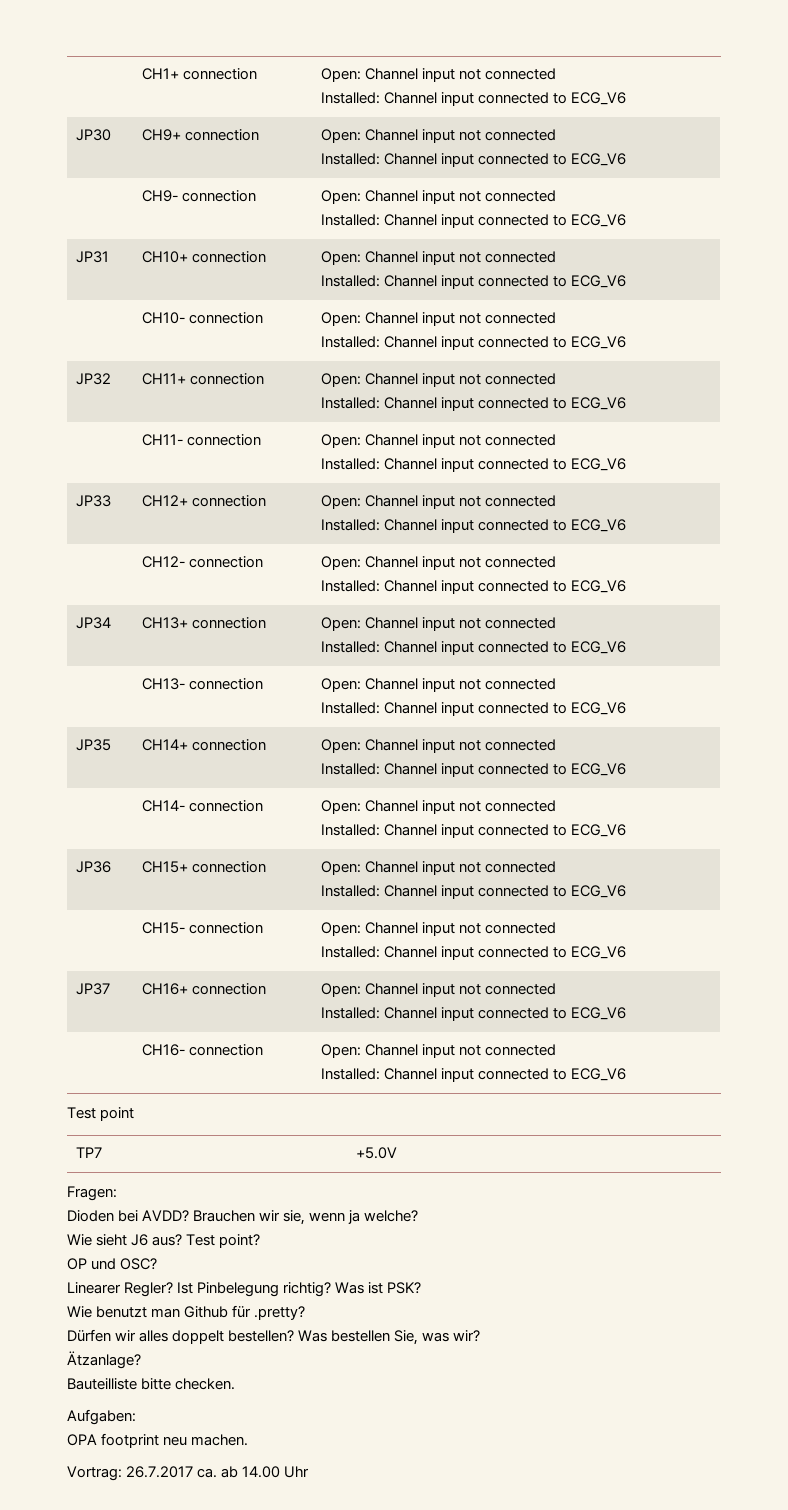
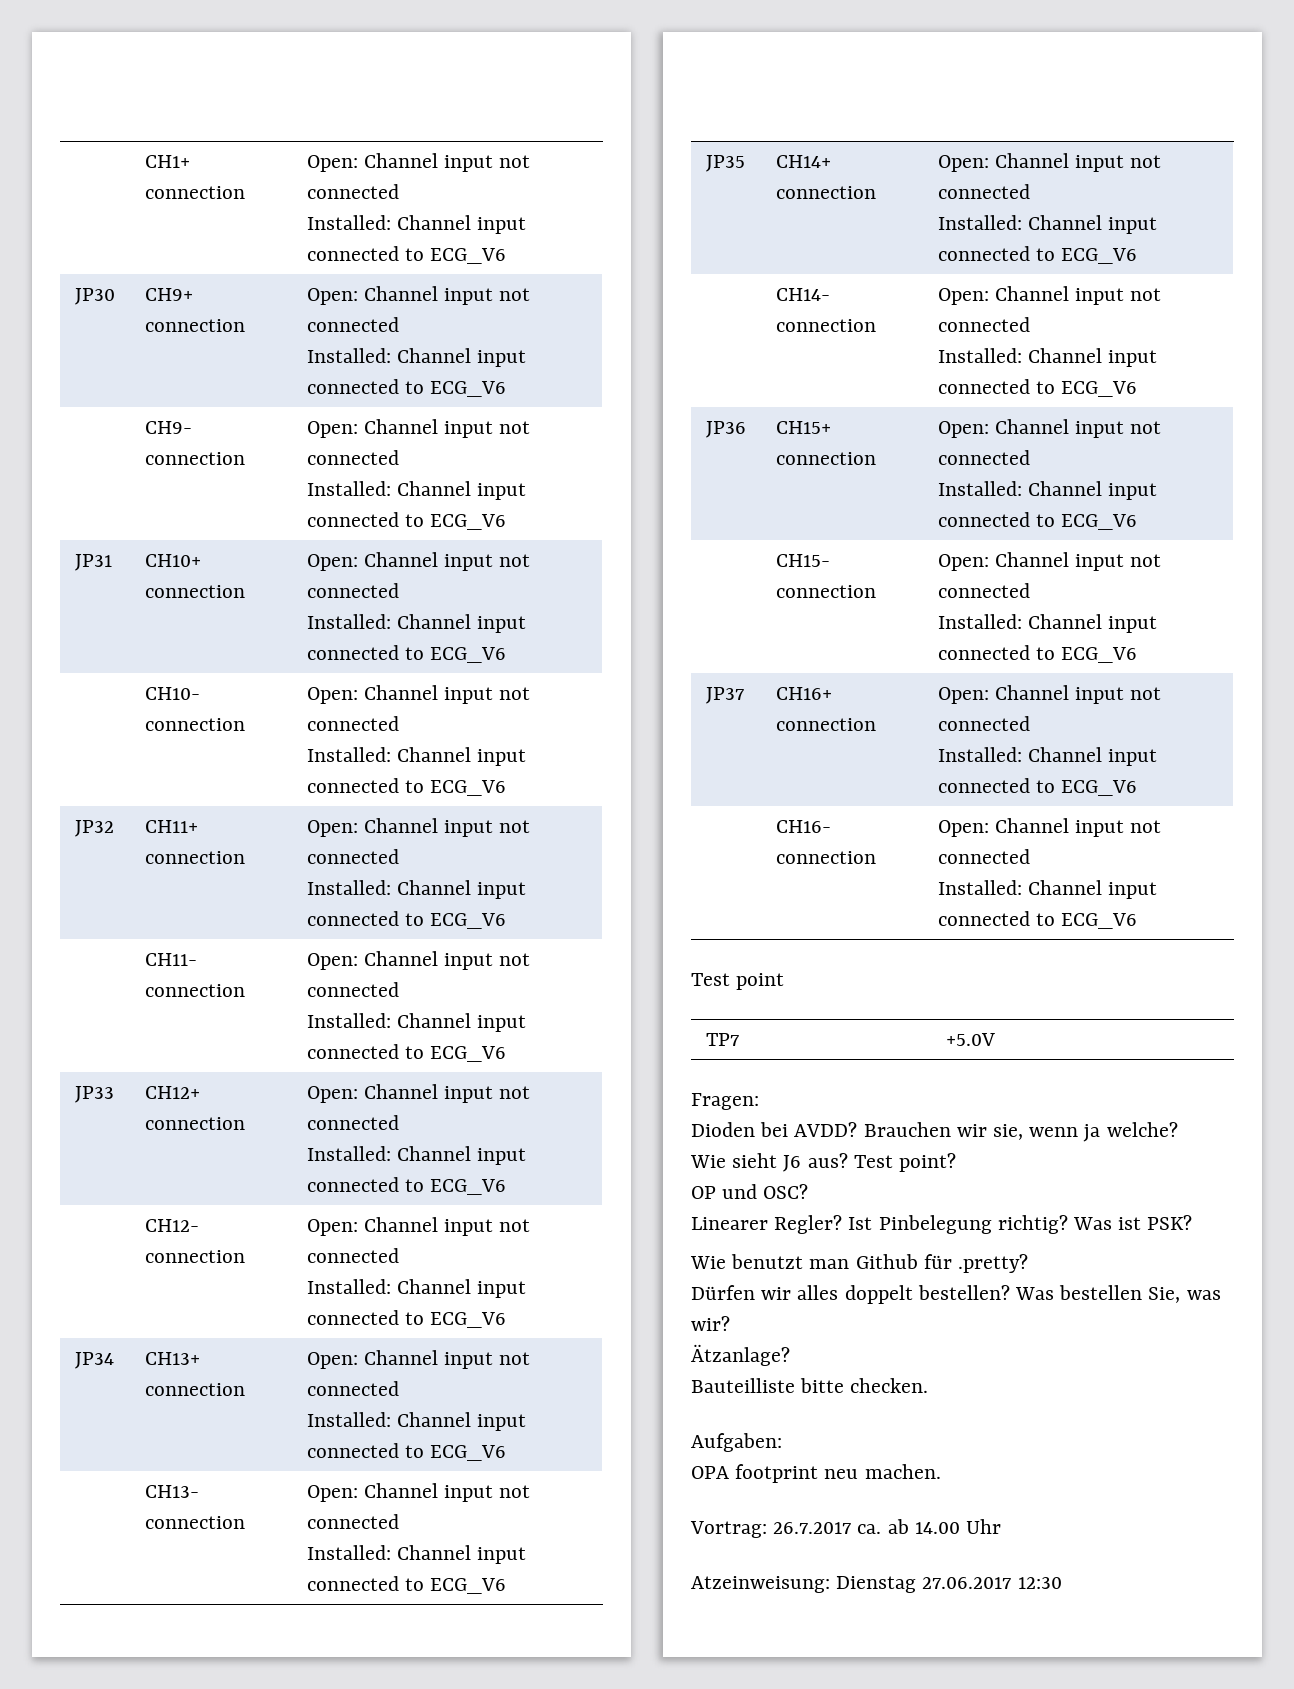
+ Atzeinweisung: Dienstag 27.06.2017 12:30

